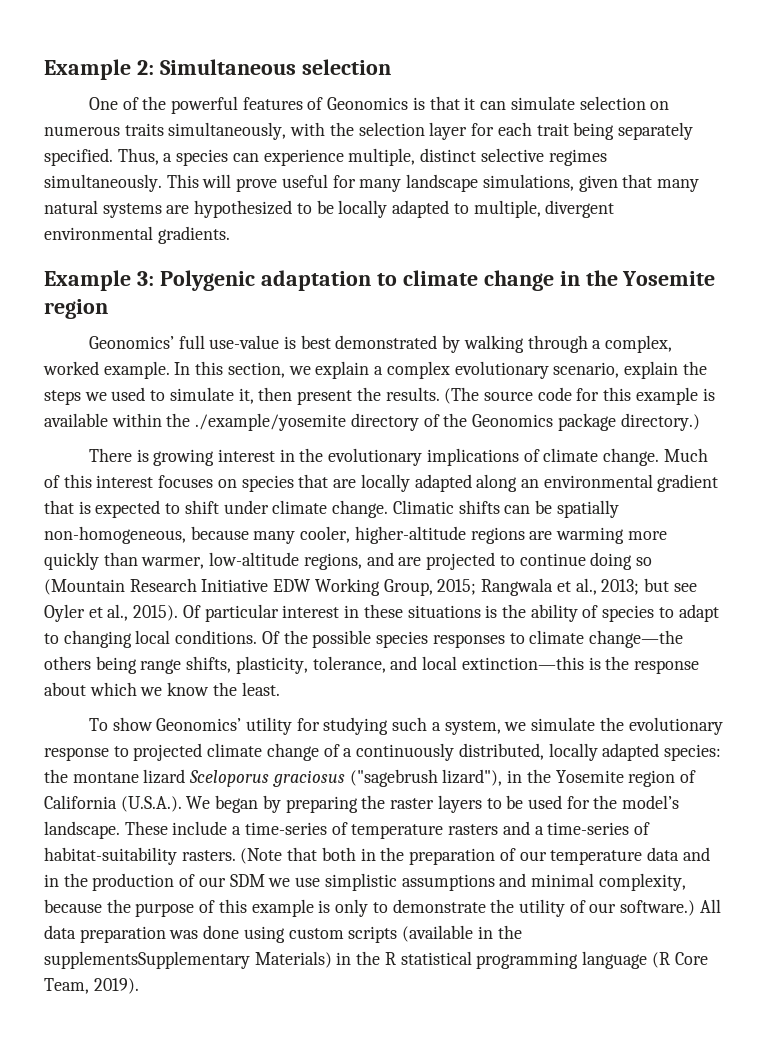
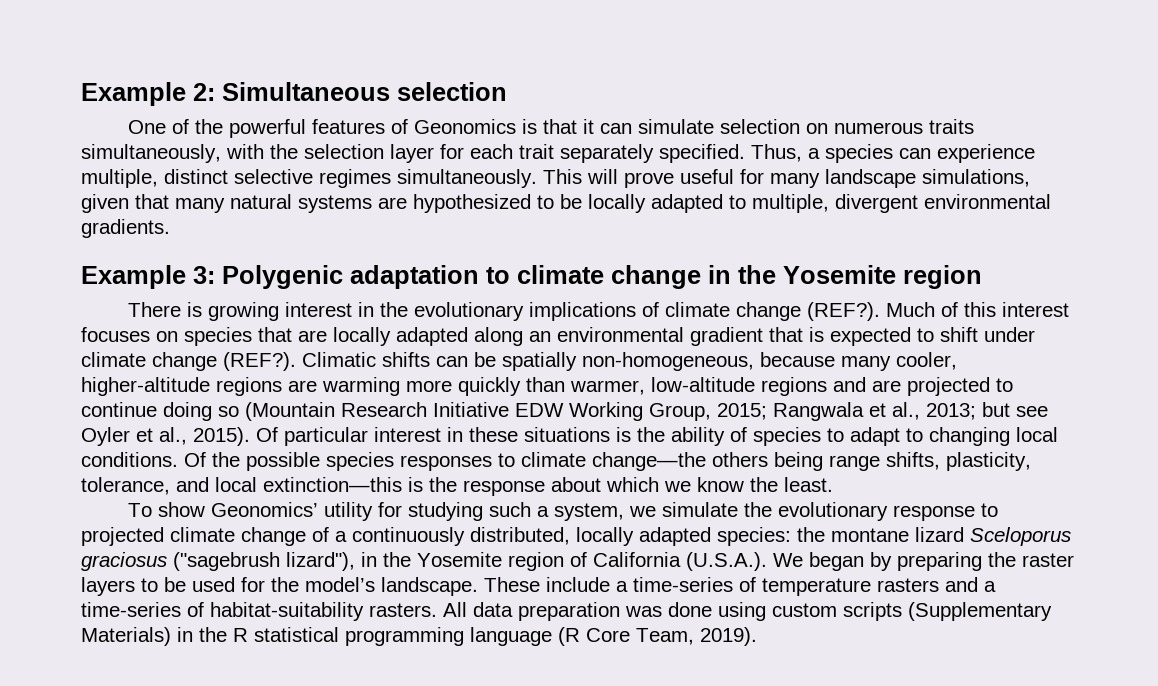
- One of the powerful features of Geonomics is that it can simulate selection on numerous traits simultaneously, with the selection layer for each trait being separately specified.
+ One of the powerful features of Geonomics is that it can simulate selection on numerous traits simultaneously, with the selection layer for each trait separately specified.
- Geonomics’ full use-value is best demonstrated by walking through a complex, worked example. In this section, we explain a complex evolutionary scenario, explain the steps we used to simulate it, then present the results. (The source code for this example is available within the ./example/yosemite directory of the Geonomics package directory.)
- There is growing interest in the evolutionary implications of climate change.
+ There is growing interest in the evolutionary implications of climate change (REF?).
- Much of this interest focuses on species that are locally adapted along an environmental gradient that is expected to shift under climate change.
+ Much of this interest focuses on species that are locally adapted along an environmental gradient that is expected to shift under climate change (REF?).
- Climatic shifts can be spatially non-homogeneous, because many cooler, higher-altitude regions are warming more quickly than warmer, low-altitude regions, and are projected to continue doing so (Mountain Research Initiative EDW Working Group, 2015; Rangwala et al., 2013; but see Oyler et al., 2015).
+ Climatic shifts can be spatially non-homogeneous, because many cooler, higher-altitude regions are warming more quickly than warmer, low-altitude regions and are projected to continue doing so (Mountain Research Initiative EDW Working Group, 2015; Rangwala et al., 2013; but see Oyler et al., 2015).
- (Note that both in the preparation of our temperature data and in the production of our SDM we use simplistic assumptions and minimal complexity, because the purpose of this example is only to demonstrate the utility of our software.)
- All data preparation was done using custom scripts (available in the supplementsSupplementary Materials) in the R statistical programming language (R Core Team, 2019).
+ All data preparation was done using custom scripts (Supplementary Materials) in the R statistical programming language (R Core Team, 2019).

